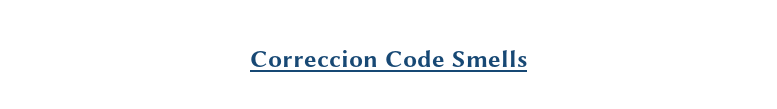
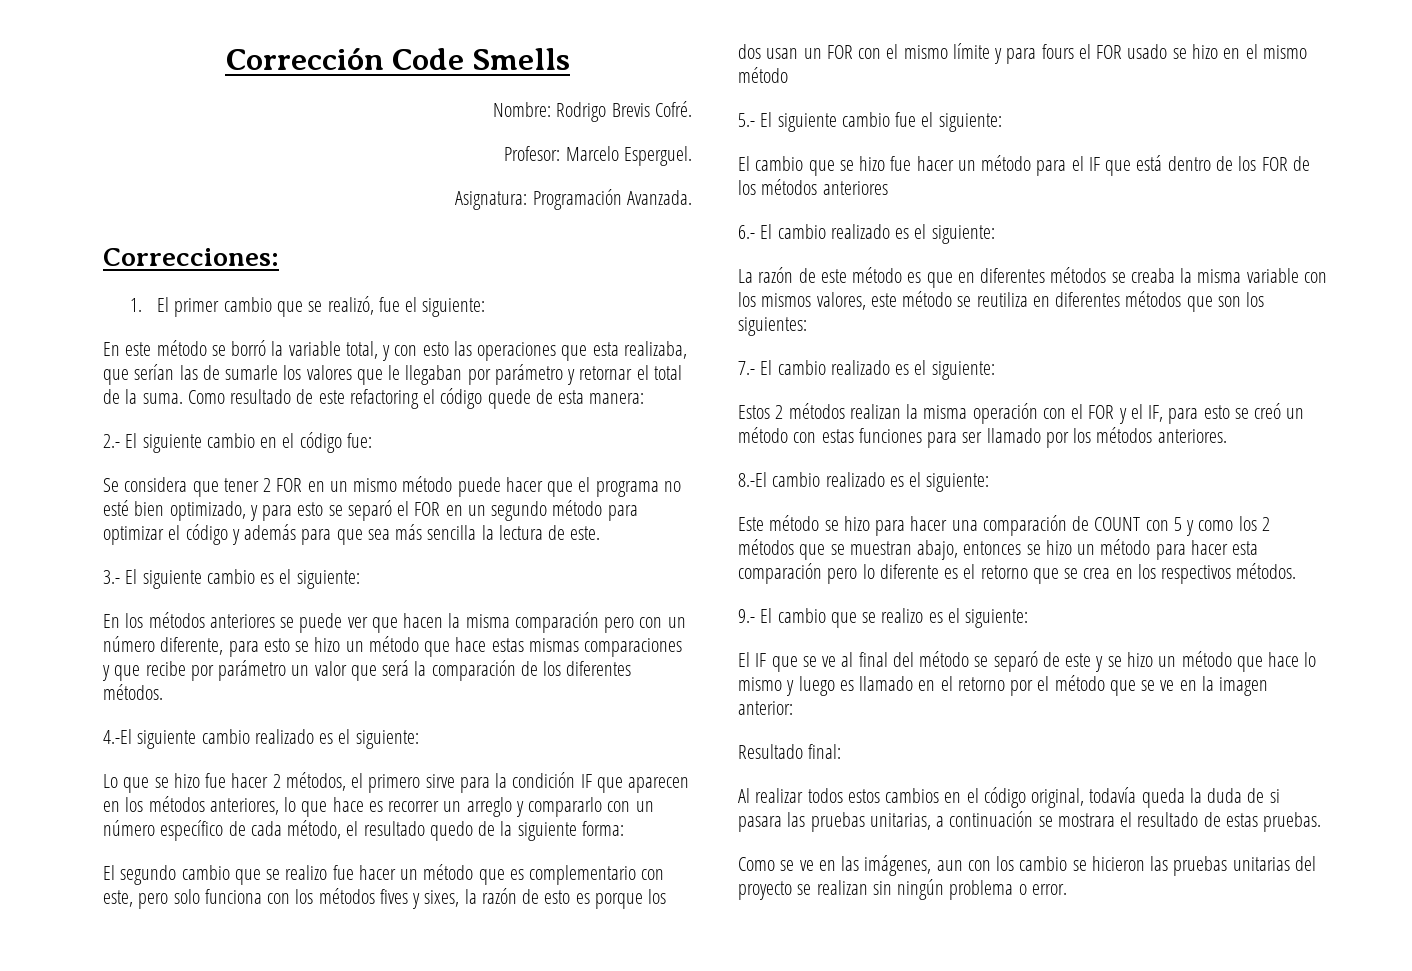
- Correccion Code Smells
+ Corrección Code Smells
+ Nombre: Rodrigo Brevis Cofré.
+ Profesor: Marcelo Esperguel.
+ Asignatura: Programación Avanzada.
+ Correcciones:
+ 1. El primer cambio que se realizó, fue el siguiente:
+ En este método se borró la variable total, y con esto las operaciones que esta realizaba, que serían las de sumarle los valores que le llegaban por parámetro y retornar el total de la suma. Como resultado de este refactoring el código quede de esta manera:
+ 2.- El siguiente cambio en el código fue:
+ Se considera que tener 2 FOR en un mismo método puede hacer que el programa no esté bien optimizado, y para esto se separó el FOR en un segundo método para optimizar el código y además para que sea más sencilla la lectura de este.
+ 3.- El siguiente cambio es el siguiente:
+ En los métodos anteriores se puede ver que hacen la misma comparación pero con un número diferente, para esto se hizo un método que hace estas mismas comparaciones y que recibe por parámetro un valor que será la comparación de los diferentes métodos.
+ 4.-El siguiente cambio realizado es el siguiente:
+ Lo que se hizo fue hacer 2 métodos, el primero sirve para la condición IF que aparecen en los métodos anteriores, lo que hace es recorrer un arreglo y compararlo con un número específico de cada método, el resultado quedo de la siguiente forma:
+ El segundo cambio que se realizo fue hacer un método que es complementario con este, pero solo funciona con los métodos fives y sixes, la razón de esto es porque los dos usan un FOR con el mismo límite y para fours el FOR usado se hizo en el mismo método
+ 5.- El siguiente cambio fue el siguiente:
+ El cambio que se hizo fue hacer un método para el IF que está dentro de los FOR de los métodos anteriores
+ 6.- El cambio realizado es el siguiente:
+ La razón de este método es que en diferentes métodos se creaba la misma variable con los mismos valores, este método se reutiliza en diferentes métodos que son los siguientes:
+ 7.- El cambio realizado es el siguiente:
+ Estos 2 métodos realizan la misma operación con el FOR y el IF, para esto se creó un método con estas funciones para ser llamado por los métodos anteriores.
+ 8.-El cambio realizado es el siguiente:
+ Este método se hizo para hacer una comparación de COUNT con 5 y como los 2 métodos que se muestran abajo, entonces se hizo un método para hacer esta comparación pero lo diferente es el retorno que se crea en los respectivos métodos.
+ 9.- El cambio que se realizo es el siguiente:
+ El IF que se ve al final del método se separó de este y se hizo un método que hace lo mismo y luego es llamado en el retorno por el método que se ve en la imagen anterior:
+ Resultado final:
+ Al realizar todos estos cambios en el código original, todavía queda la duda de si pasara las pruebas unitarias, a continuación se mostrara el resultado de estas pruebas.
+ Como se ve en las imágenes, aun con los cambio se hicieron las pruebas unitarias del proyecto se realizan sin ningún problema o error.

